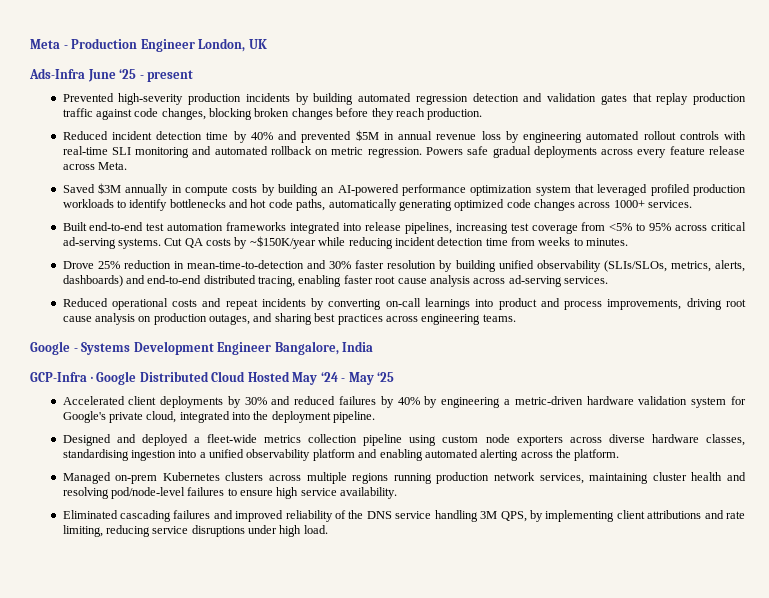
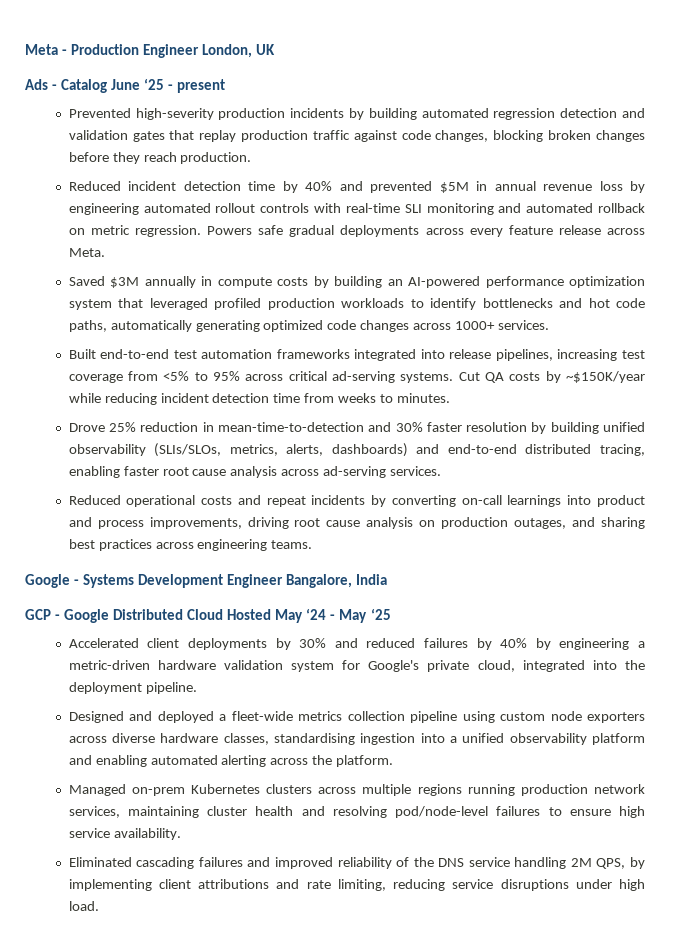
- Ads-Infra June ‘25 - present
+ Ads - Catalog June ‘25 - present
- GCP-Infra · Google Distributed Cloud Hosted May ‘24 - May ‘25
+ GCP - Google Distributed Cloud Hosted May ‘24 - May ‘25
- Eliminated cascading failures and improved reliability of the DNS service handling 3M QPS, by implementing client attributions and rate limiting, reducing service disruptions under high load.
+ Eliminated cascading failures and improved reliability of the DNS service handling 2M QPS, by implementing client attributions and rate limiting, reducing service disruptions under high load.

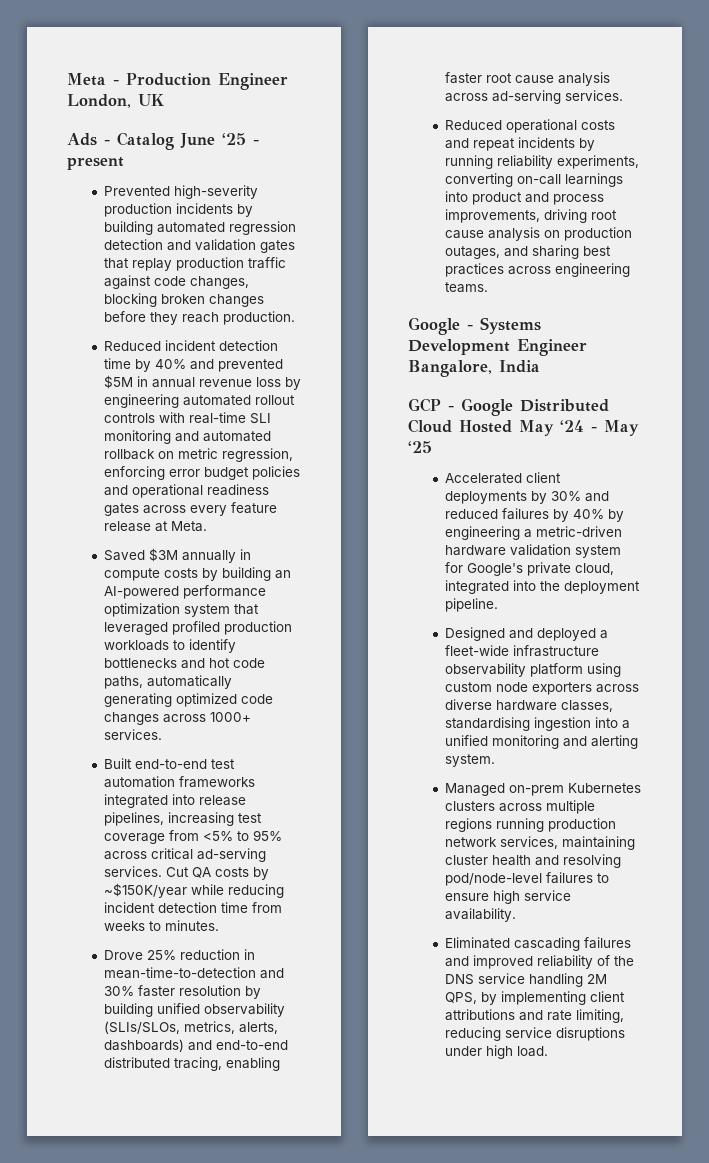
- Reduced incident detection time by 40% and prevented $5M in annual revenue loss by engineering automated rollout controls with real-time SLI monitoring and automated rollback on metric regression. Powers safe gradual deployments across every feature release across Meta.
+ Reduced incident detection time by 40% and prevented $5M in annual revenue loss by engineering automated rollout controls with real-time SLI monitoring and automated rollback on metric regression, enforcing error budget policies and operational readiness gates across every feature release at Meta.
- Built end-to-end test automation frameworks integrated into release pipelines, increasing test coverage from <5% to 95% across critical ad-serving systems.
+ Built end-to-end test automation frameworks integrated into release pipelines, increasing test coverage from <5% to 95% across critical ad-serving services.
- Reduced operational costs and repeat incidents by converting on-call learnings into product and process improvements, driving root cause analysis on production outages, and sharing best practices across engineering teams.
+ Reduced operational costs and repeat incidents by running reliability experiments, converting on-call learnings into product and process improvements, driving root cause analysis on production outages, and sharing best practices across engineering teams.
- Designed and deployed a fleet-wide metrics collection pipeline using custom node exporters across diverse hardware classes, standardising ingestion into a unified observability platform and enabling automated alerting across the platform.
+ Designed and deployed a fleet-wide infrastructure observability platform using custom node exporters across diverse hardware classes, standardising ingestion into a unified monitoring and alerting system.

